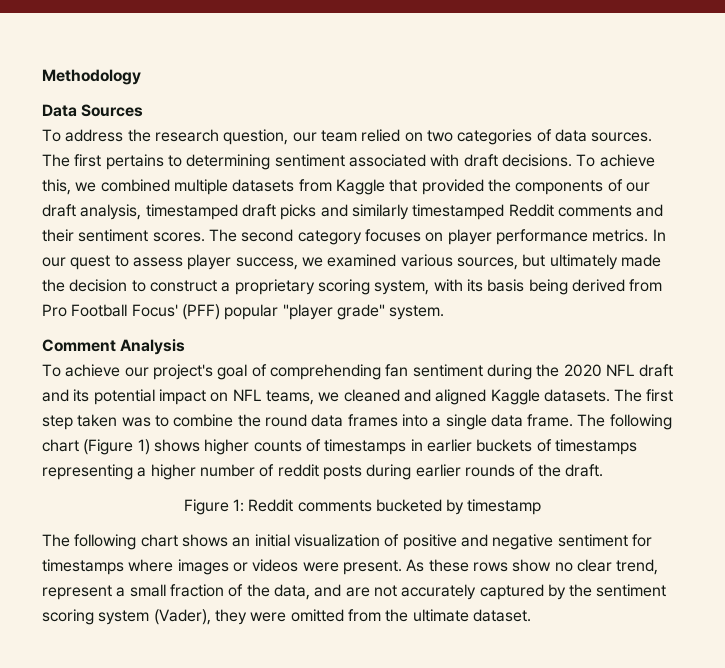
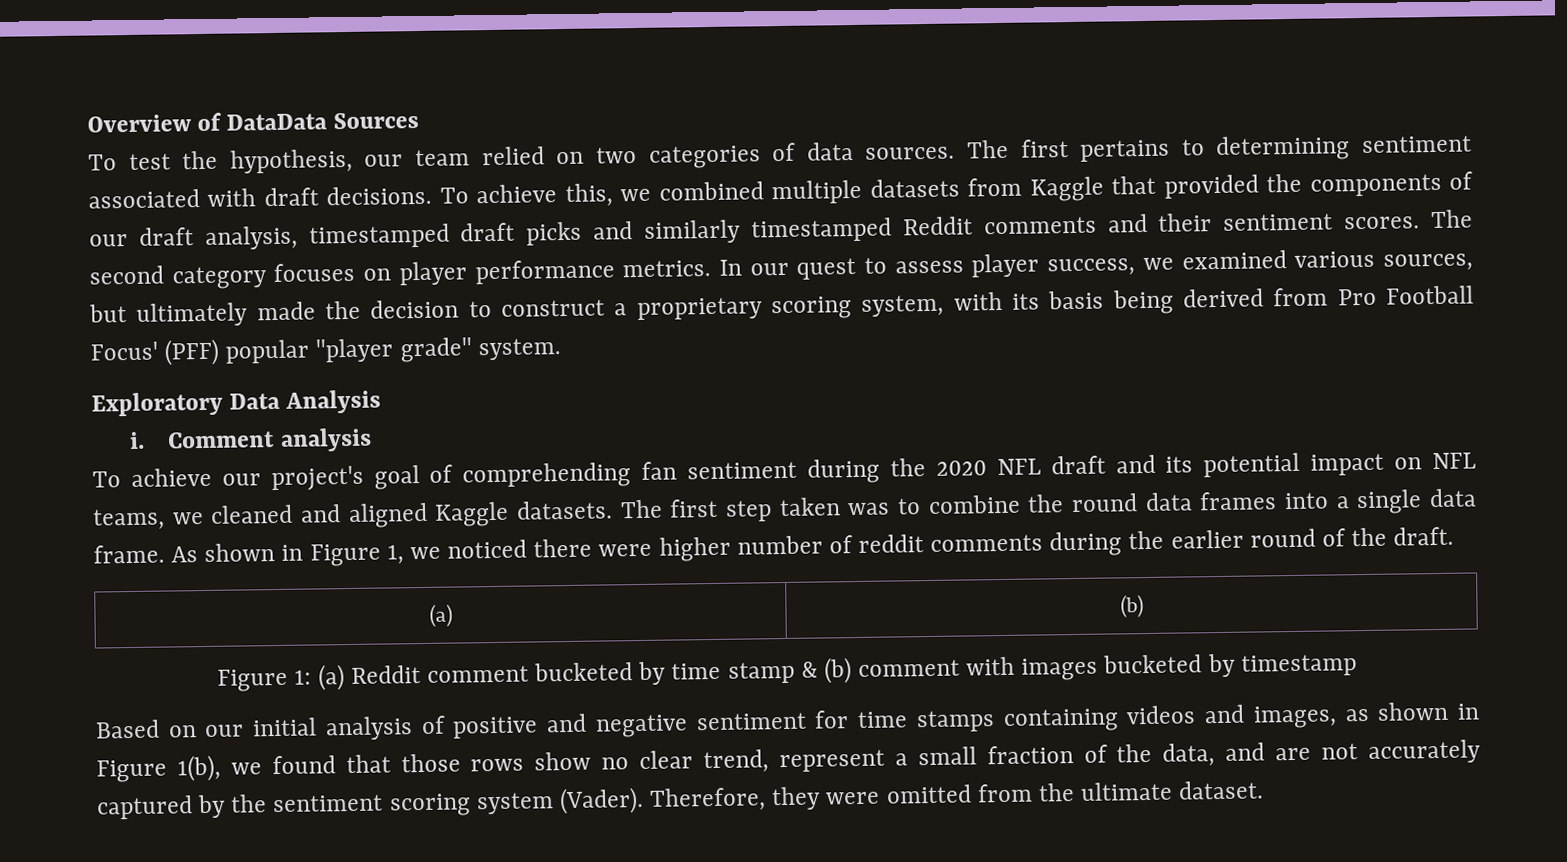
- Methodology
- Data Sources
+ Overview of DataData Sources
- To address the research question, our team relied on two categories of data sources.
+ To test the hypothesis, our team relied on two categories of data sources.
- Comment Analysis
+ Exploratory Data Analysis
+ i. Comment analysis
- The following chart (Figure 1) shows higher counts of timestamps in earlier buckets of timestamps representing a higher number of reddit posts during earlier rounds of the draft.
+ As shown in Figure 1, we noticed there were higher number of reddit comments during the earlier round of the draft.
+ (a) | (b)
- Figure 1: Reddit comments bucketed by timestamp
- The following chart shows an initial visualization of positive and negative sentiment for timestamps where images or videos were present. As these rows show no clear trend, represent a small fraction of the data, and are not accurately captured by the sentiment scoring system (Vader), they were omitted from the ultimate dataset.
+ Figure 1: (a) Reddit comment bucketed by time stamp & (b) comment with images bucketed by timestamp
+ Based on our initial analysis of positive and negative sentiment for time stamps containing videos and images, as shown in Figure 1(b), we found that those rows show no clear trend, represent a small fraction of the data, and are not accurately captured by the sentiment scoring system (Vader). Therefore, they were omitted from the ultimate dataset.

